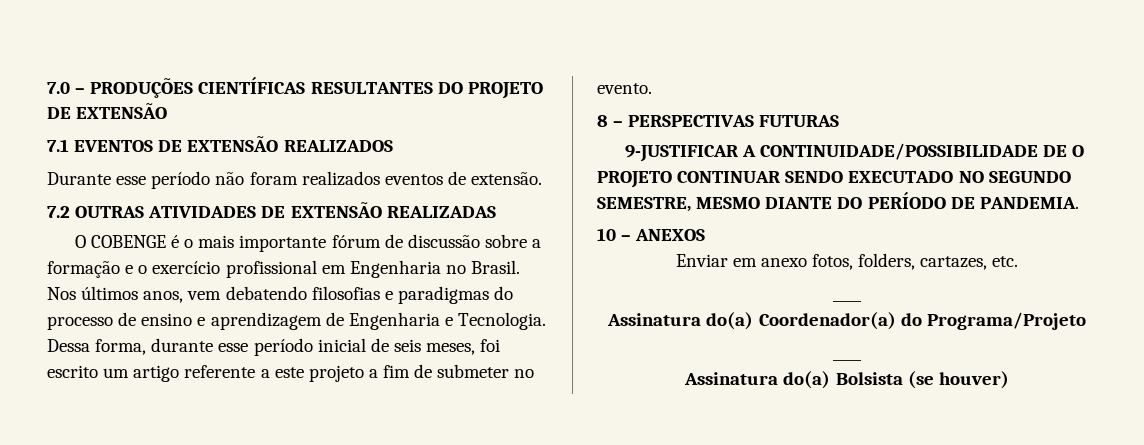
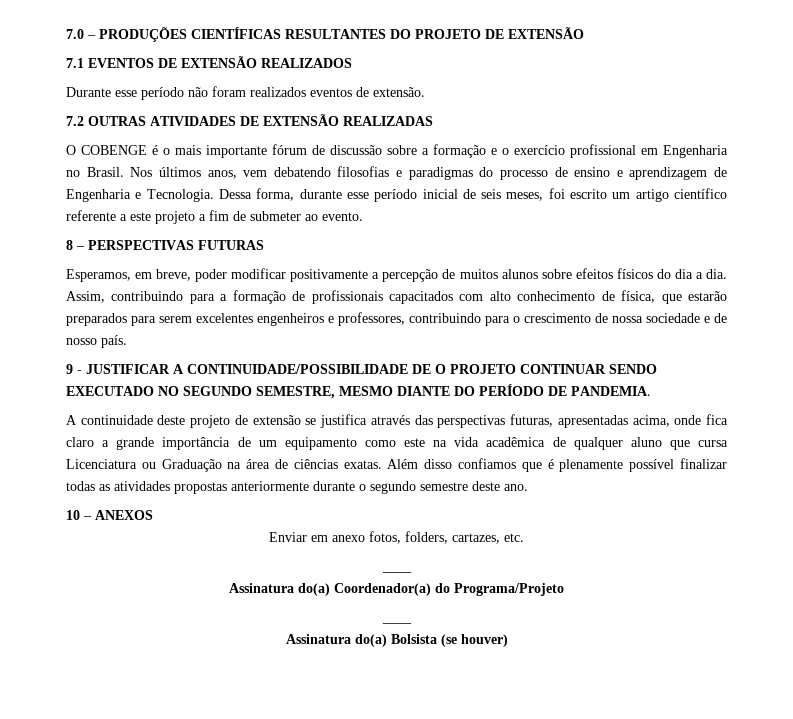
- Dessa forma, durante esse período inicial de seis meses, foi escrito um artigo referente a este projeto a fim de submeter no evento.
+ Dessa forma, durante esse período inicial de seis meses, foi escrito um artigo científico referente a este projeto a fim de submeter ao evento.
- 9-JUSTIFICAR A CONTINUIDADE/POSSIBILIDADE DE O PROJETO CONTINUAR SENDO EXECUTADO NO SEGUNDO SEMESTRE, MESMO DIANTE DO PERÍODO DE PANDEMIA.
+ Esperamos, em breve, poder modificar positivamente a percepção de muitos alunos sobre efeitos físicos do dia a dia. Assim, contribuindo para a formação de profissionais capacitados com alto conhecimento de física, que estarão preparados para serem excelentes engenheiros e professores, contribuindo para o crescimento de nossa sociedade e de nosso país.
+ 9 - JUSTIFICAR A CONTINUIDADE/POSSIBILIDADE DE O PROJETO CONTINUAR SENDO EXECUTADO NO SEGUNDO SEMESTRE, MESMO DIANTE DO PERÍODO DE PANDEMIA.
+ A continuidade deste projeto de extensão se justifica através das perspectivas futuras, apresentadas acima, onde fica claro a grande importância de um equipamento como este na vida acadêmica de qualquer aluno que cursa Licenciatura ou Graduação na área de ciências exatas. Além disso confiamos que é plenamente possível finalizar todas as atividades propostas anteriormente durante o segundo semestre deste ano.

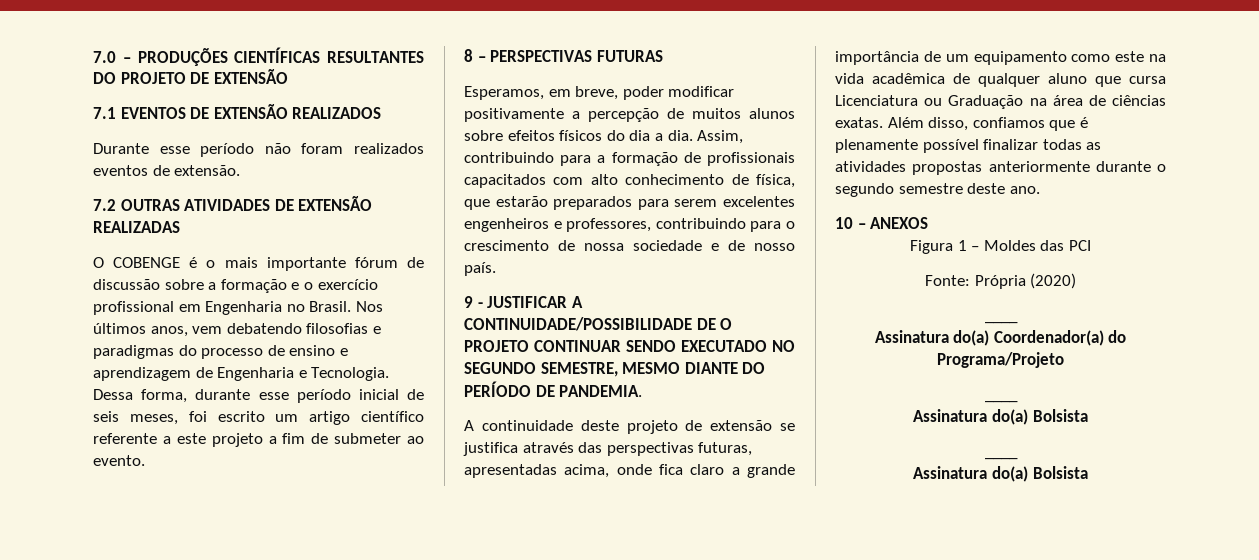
- Além disso confiamos que é plenamente possível finalizar todas as atividades propostas anteriormente durante o segundo semestre deste ano.
+ Além disso, confiamos que é plenamente possível finalizar todas as atividades propostas anteriormente durante o segundo semestre deste ano.
- Enviar em anexo fotos, folders, cartazes, etc.
+ Figura 1 – Moldes das PCI
+ Fonte: Própria (2020)
  Assinatura do(a) Coordenador(a) do Programa/Projeto
  ____
- Assinatura do(a) Bolsista (se houver)
+ Assinatura do(a) Bolsista
+ ____
+ Assinatura do(a) Bolsista

